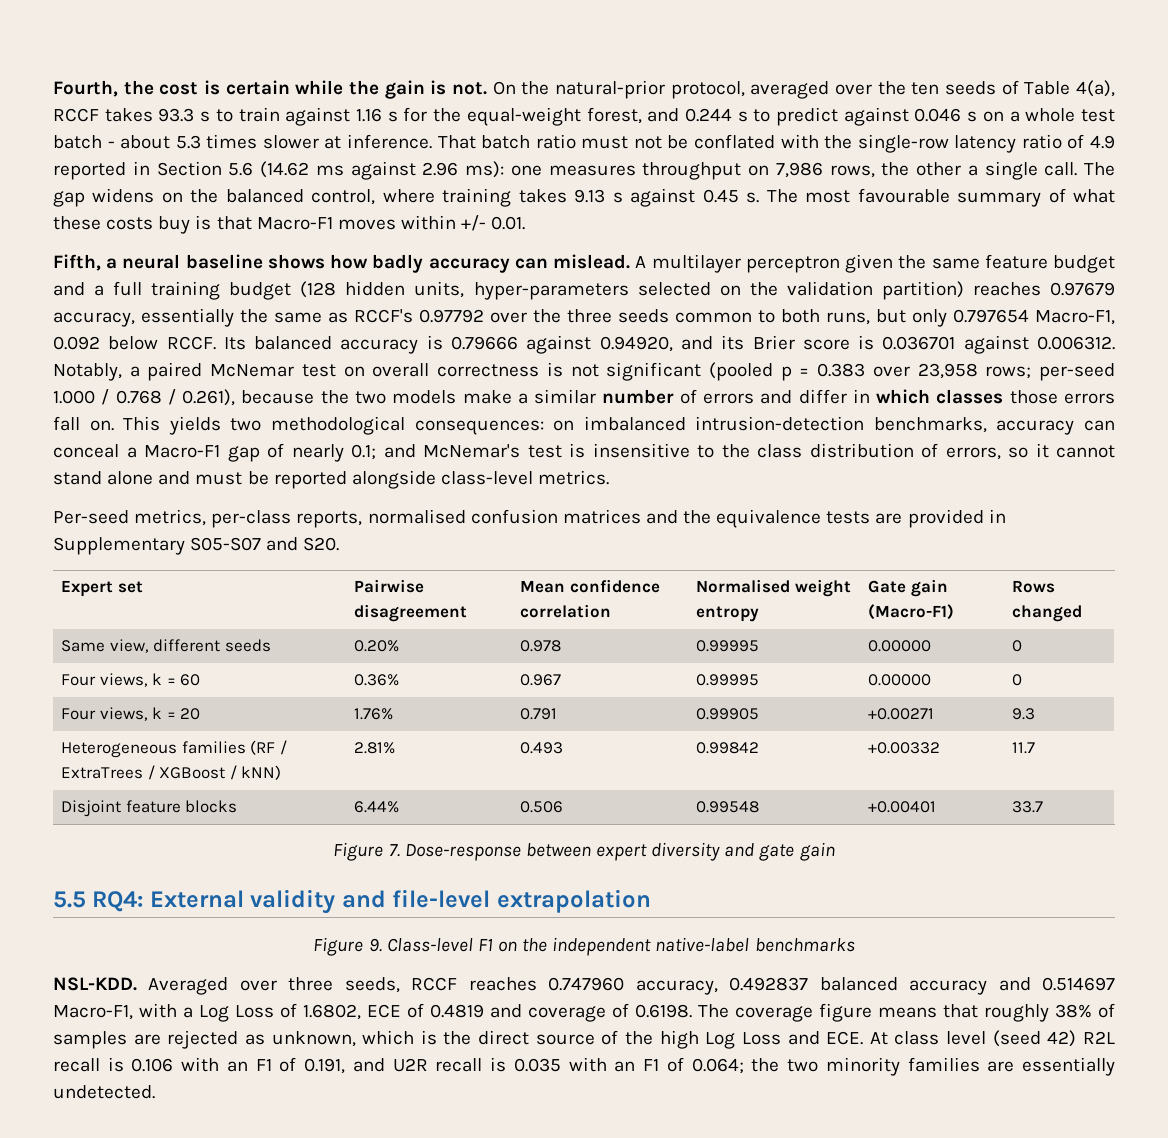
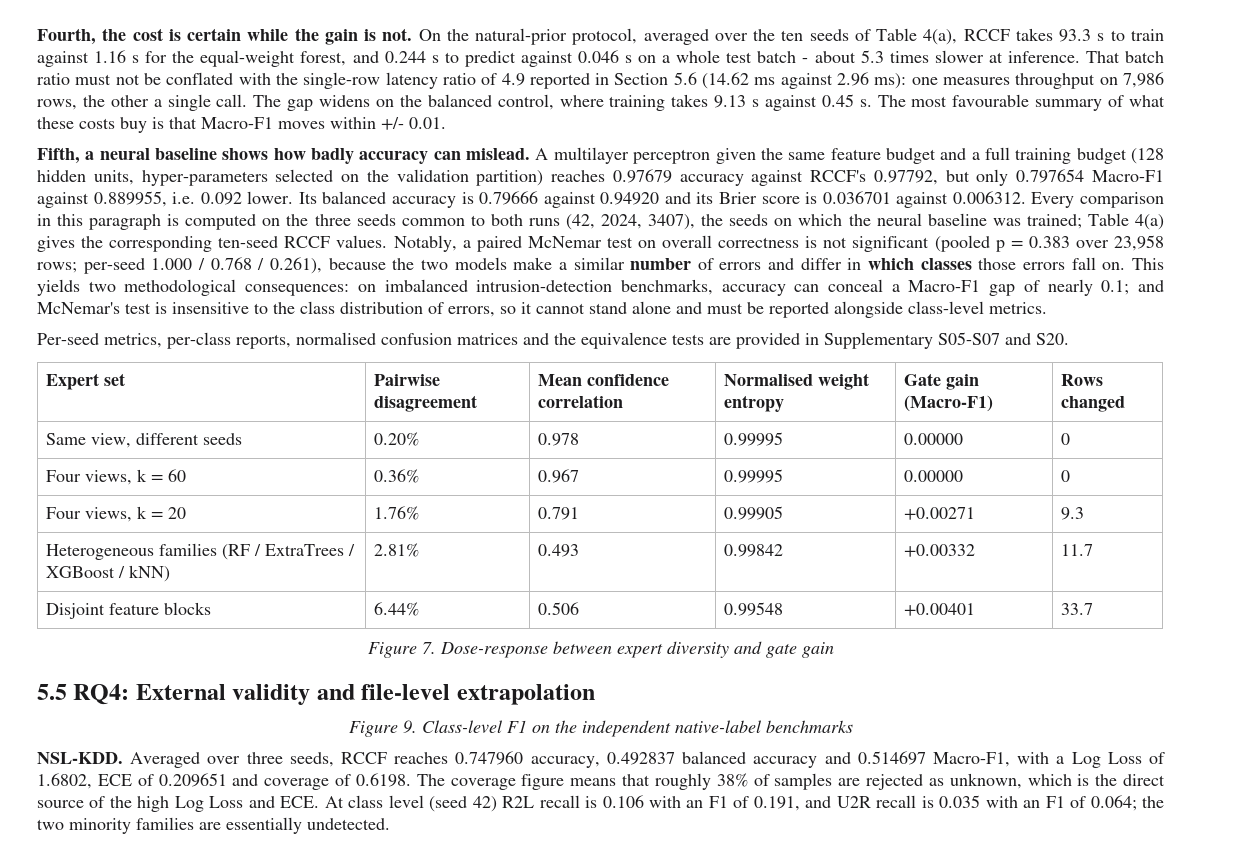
- A multilayer perceptron given the same feature budget and a full training budget (128 hidden units, hyper-parameters selected on the validation partition) reaches 0.97679 accuracy, essentially the same as RCCF's 0.97792 over the three seeds common to both runs, but only 0.797654 Macro-F1, 0.092 below RCCF.
+ A multilayer perceptron given the same feature budget and a full training budget (128 hidden units, hyper-parameters selected on the validation partition) reaches 0.97679 accuracy against RCCF's 0.97792, but only 0.797654 Macro-F1 against 0.889955, i.e. 0.092 lower.
- Its balanced accuracy is 0.79666 against 0.94920, and its Brier score is 0.036701 against 0.006312. Notably, a paired McNemar test on overall correctness is not significant (pooled p = 0.383 over 23,958 rows; per-seed 1.000 / 0.768 / 0.261), because the two models make a similar number of errors and differ in which classes those errors fall on.
+ Its balanced accuracy is 0.79666 against 0.94920 and its Brier score is 0.036701 against 0.006312. Every comparison in this paragraph is computed on the three seeds common to both runs (42, 2024, 3407), the seeds on which the neural baseline was trained; Table 4(a) gives the corresponding ten-seed RCCF values. Notably, a paired McNemar test on overall correctness is not significant (pooled p = 0.383 over 23,958 rows; per-seed 1.000 / 0.768 / 0.261), because the two models make a similar number of errors and differ in which classes those errors fall on.
- Averaged over three seeds, RCCF reaches 0.747960 accuracy, 0.492837 balanced accuracy and 0.514697 Macro-F1, with a Log Loss of 1.6802, ECE of 0.4819 and coverage of 0.6198. The coverage figure means that roughly 38% of samples are rejected as unknown, which is the direct source of the high Log Loss and ECE. At class level (seed 42) R2L recall is 0.106 with an F1 of 0.191, and U2R recall is 0.035 with an F1 of 0.064;
+ Averaged over three seeds, RCCF reaches 0.747960 accuracy, 0.492837 balanced accuracy and 0.514697 Macro-F1, with a Log Loss of 1.6802, ECE of 0.209651 and coverage of 0.6198. The coverage figure means that roughly 38% of samples are rejected as unknown, which is the direct source of the high Log Loss and ECE. At class level (seed 42) R2L recall is 0.106 with an F1 of 0.191, and U2R recall is 0.035 with an F1 of 0.064;

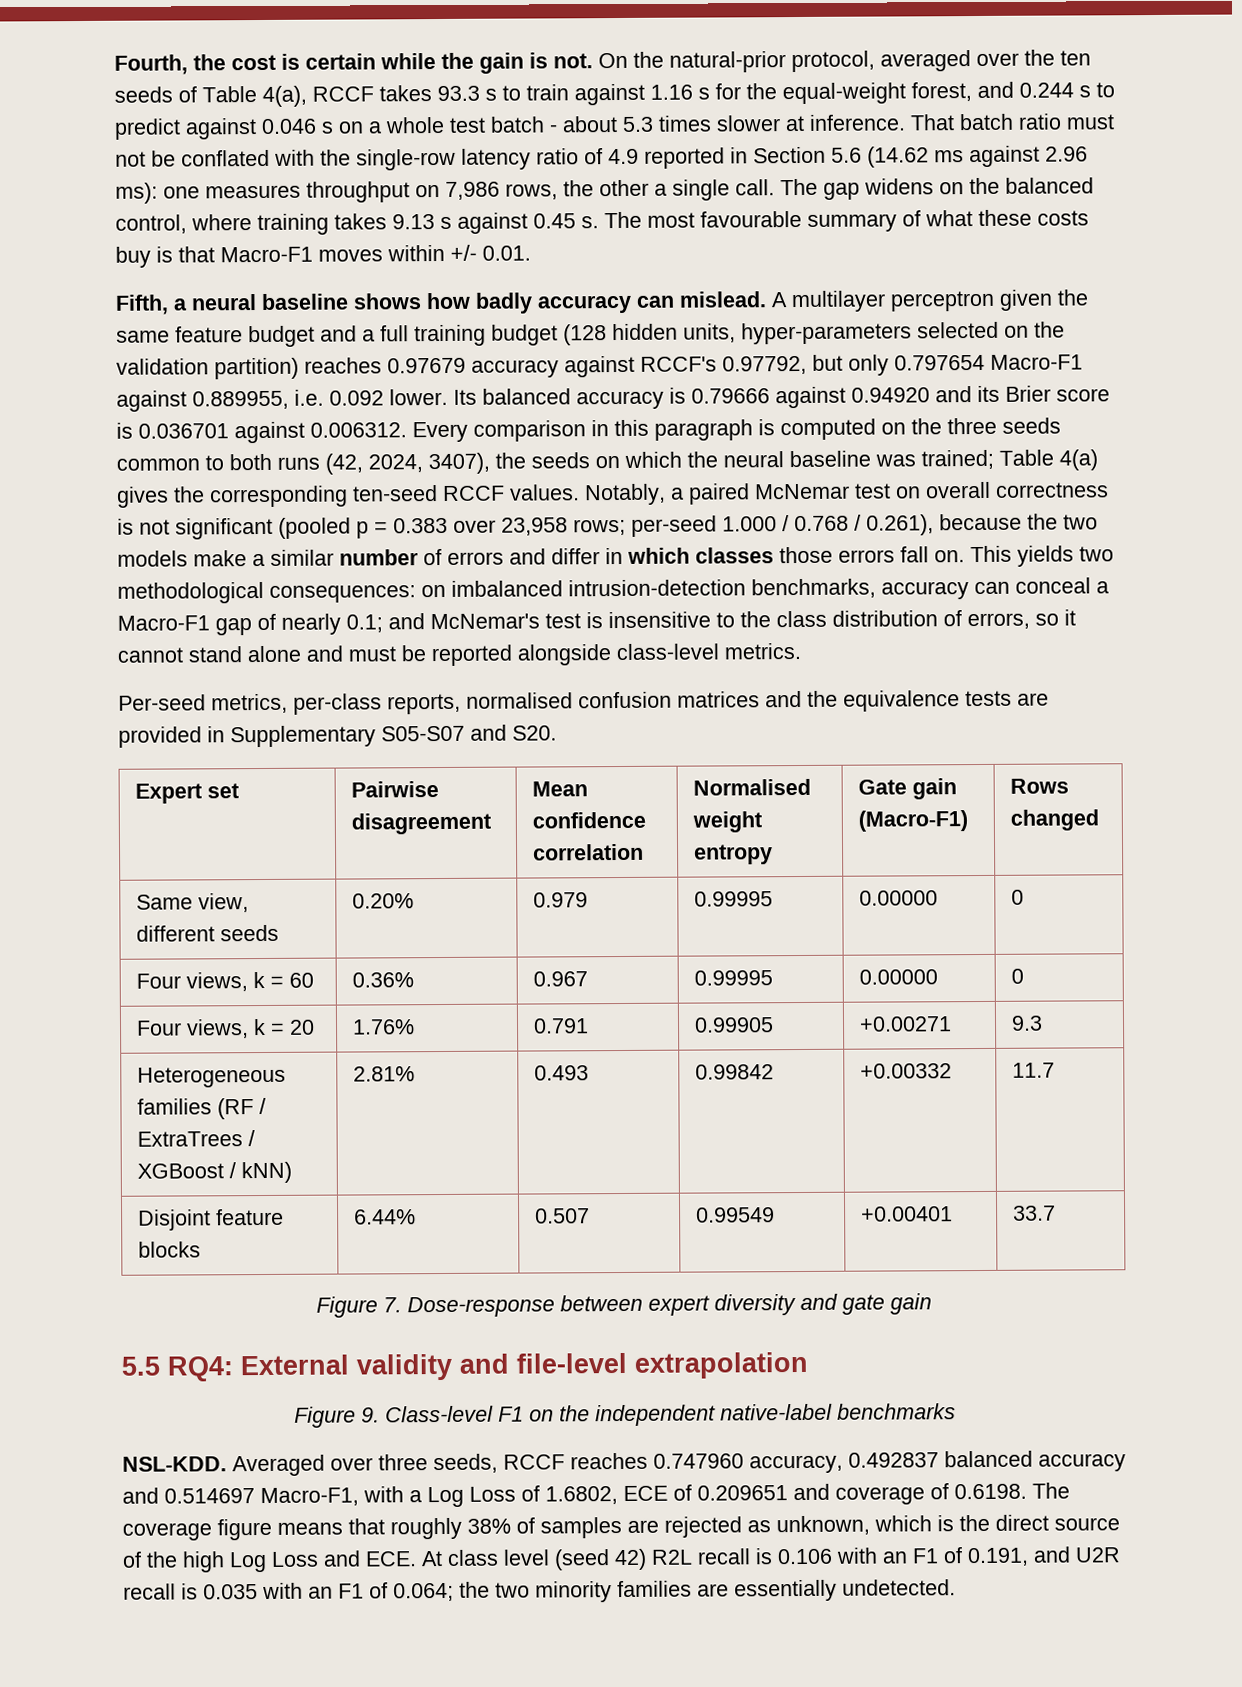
- Same view, different seeds | 0.20% | 0.978 | 0.99995 | 0.00000 | 0
+ Same view, different seeds | 0.20% | 0.979 | 0.99995 | 0.00000 | 0
- Disjoint feature blocks | 6.44% | 0.506 | 0.99548 | +0.00401 | 33.7
+ Disjoint feature blocks | 6.44% | 0.507 | 0.99549 | +0.00401 | 33.7

